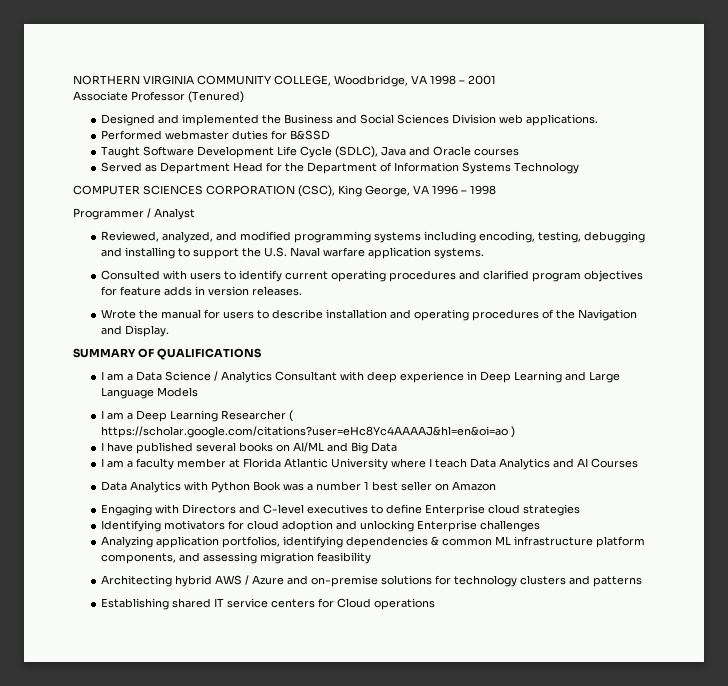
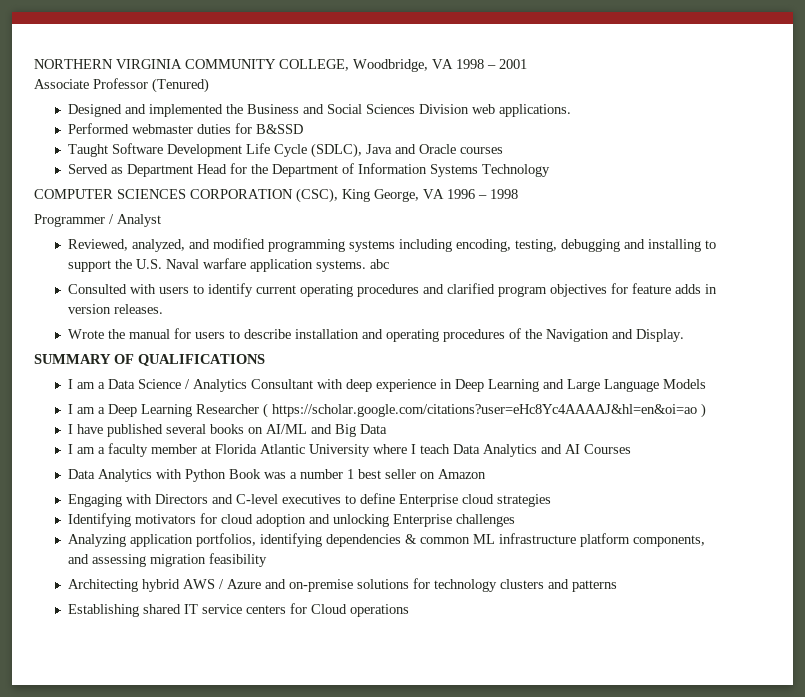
- Reviewed, analyzed, and modified programming systems including encoding, testing, debugging and installing to support the U.S. Naval warfare application systems.
+ Reviewed, analyzed, and modified programming systems including encoding, testing, debugging and installing to support the U.S. Naval warfare application systems. abc

